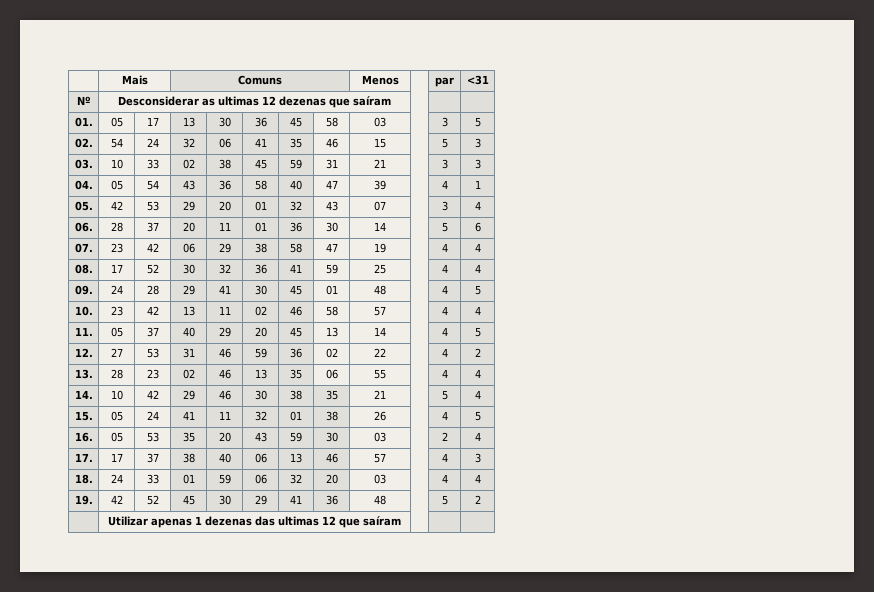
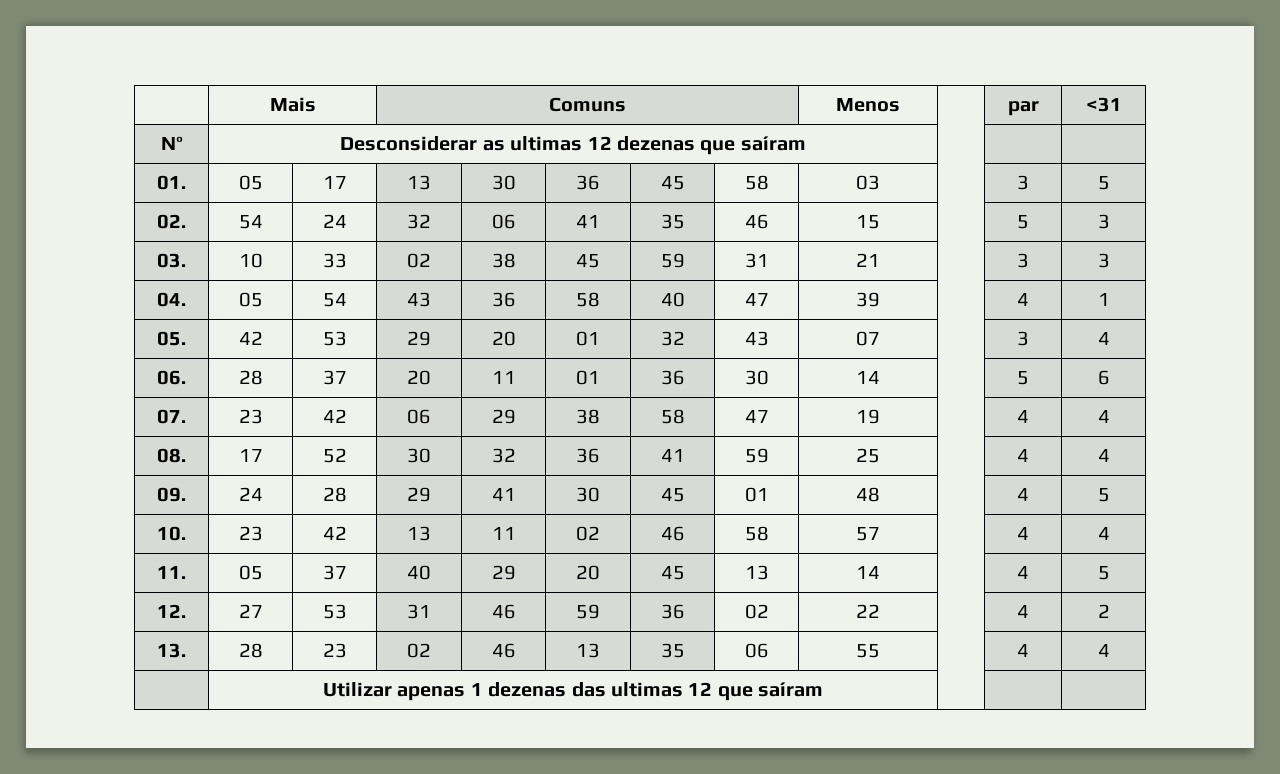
- 14. | 10 | 42 | 29 | 46 | 30 | 38 | 35 | 21 | | 5 | 4
- 15. | 05 | 24 | 41 | 11 | 32 | 01 | 38 | 26 | | 4 | 5
- 16. | 05 | 53 | 35 | 20 | 43 | 59 | 30 | 03 | | 2 | 4
- 17. | 17 | 37 | 38 | 40 | 06 | 13 | 46 | 57 | | 4 | 3
- 18. | 24 | 33 | 01 | 59 | 06 | 32 | 20 | 03 | | 4 | 4
- 19. | 42 | 52 | 45 | 30 | 29 | 41 | 36 | 48 | | 5 | 2

